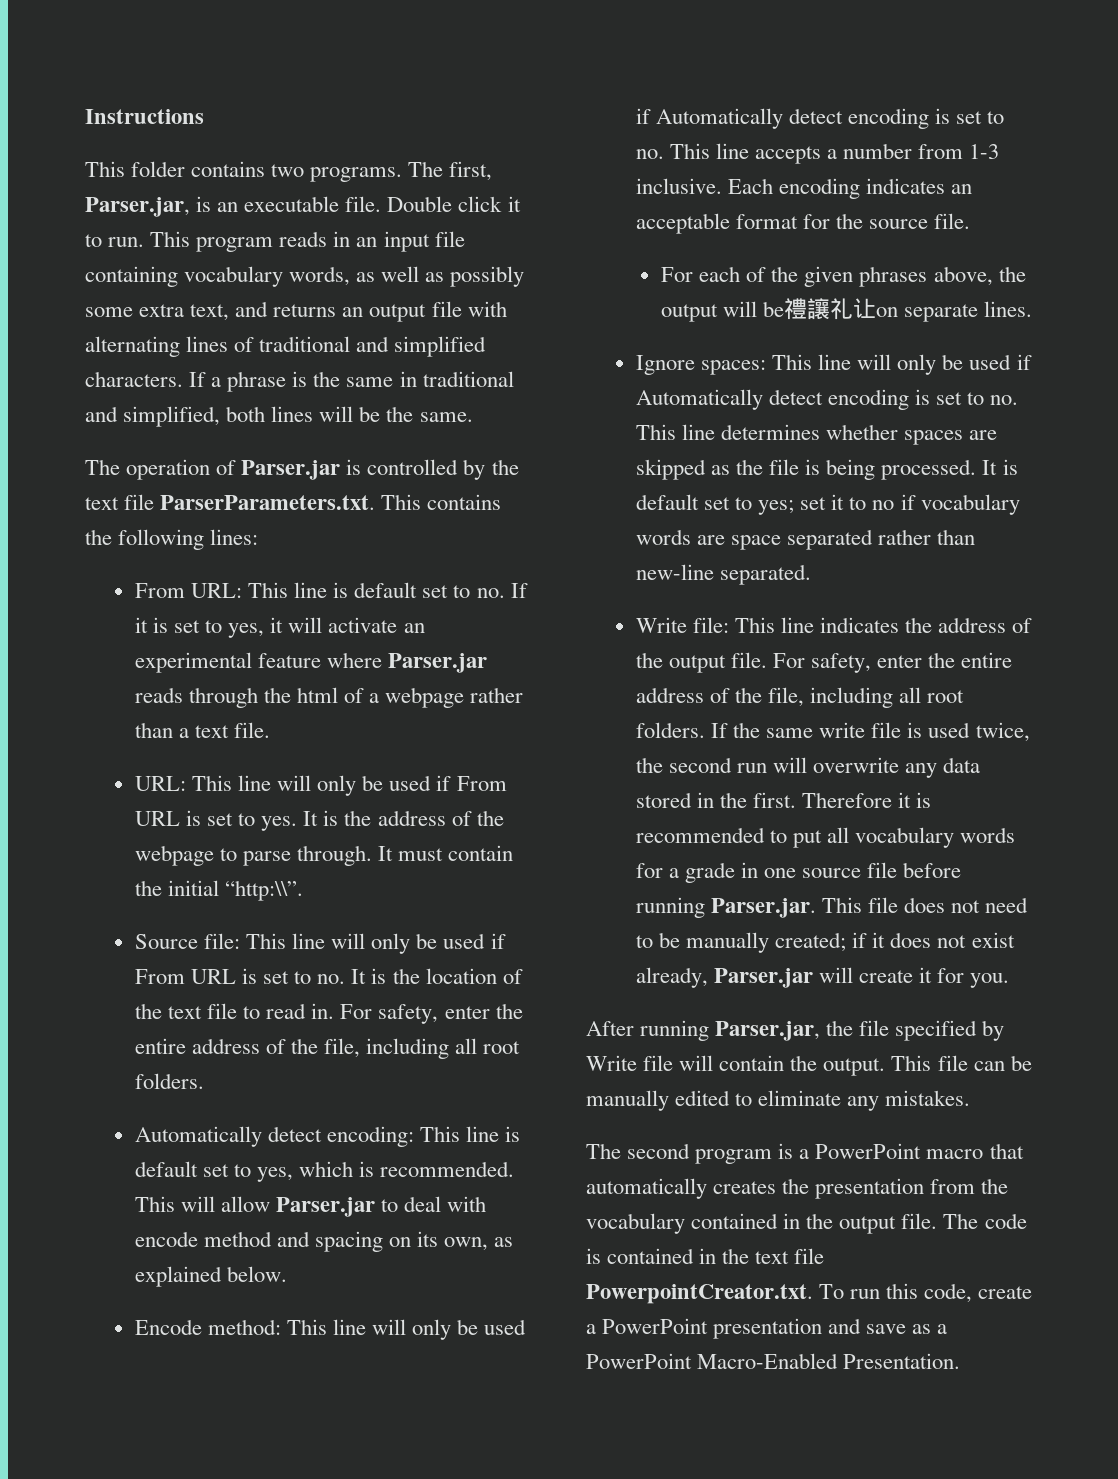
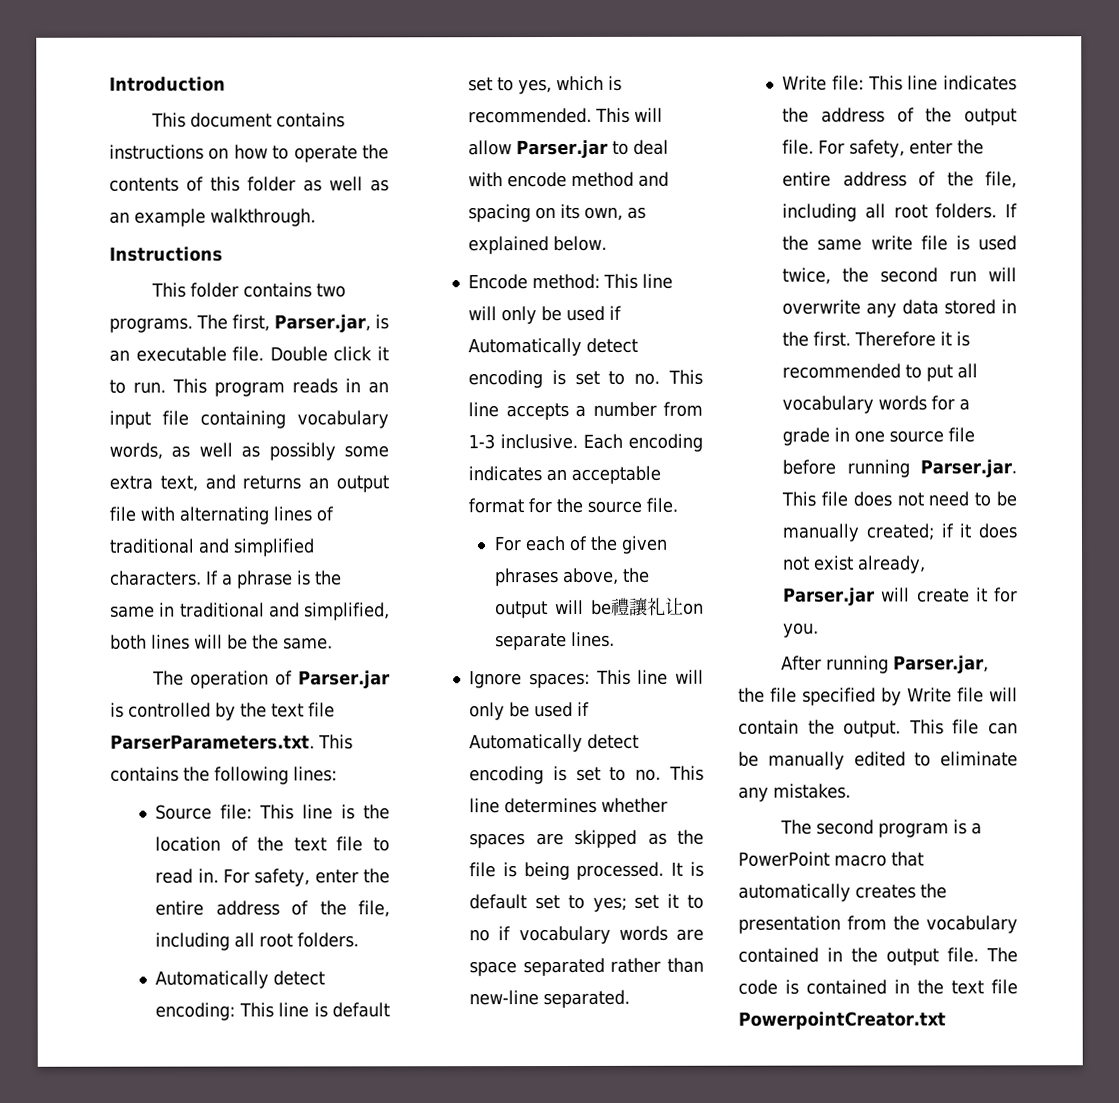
+ Introduction
+ This document contains instructions on how to operate the contents of this folder as well as an example walkthrough.
- From URL: This line is default set to no. If it is set to yes, it will activate an experimental feature where Parser.jar reads through the html of a webpage rather than a text file.
- URL: This line will only be used if From URL is set to yes. It is the address of the webpage to parse through. It must contain the initial “http:\\”.
- Source file: This line will only be used if From URL is set to no. It is the location of the text file to read in.
+ Source file: This line is the location of the text file to read in.
- The code is contained in the text file PowerpointCreator.txt. To run this code, create a PowerPoint presentation and save as a PowerPoint Macro-Enabled Presentation.
+ The code is contained in the text file PowerpointCreator.txt

